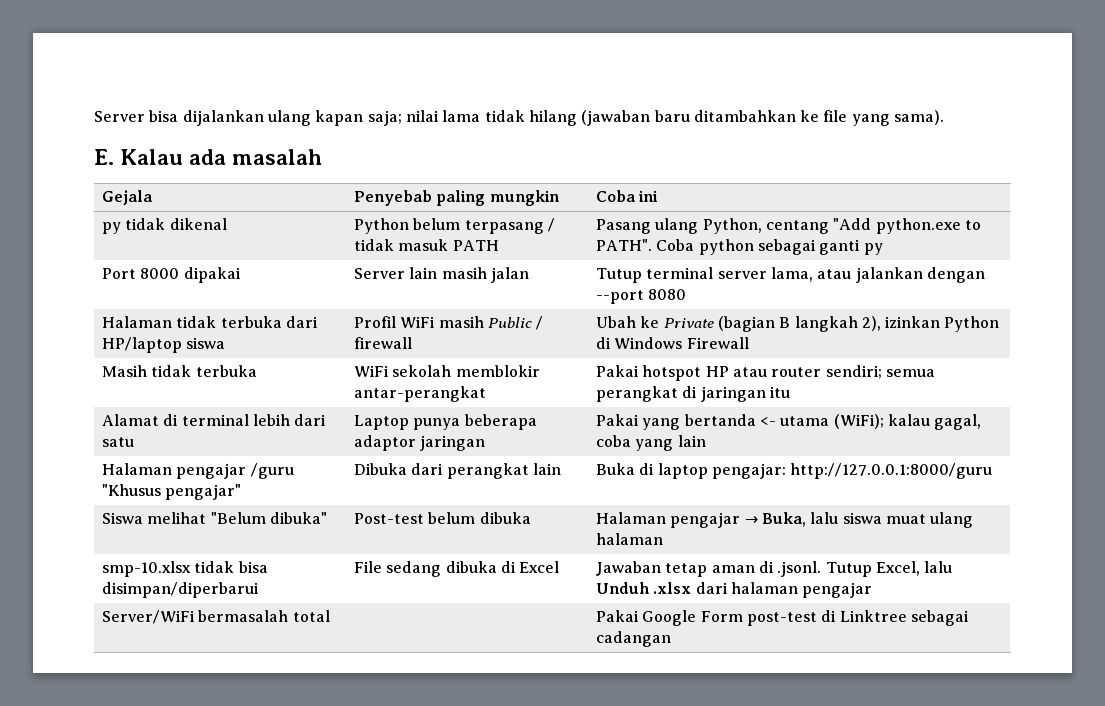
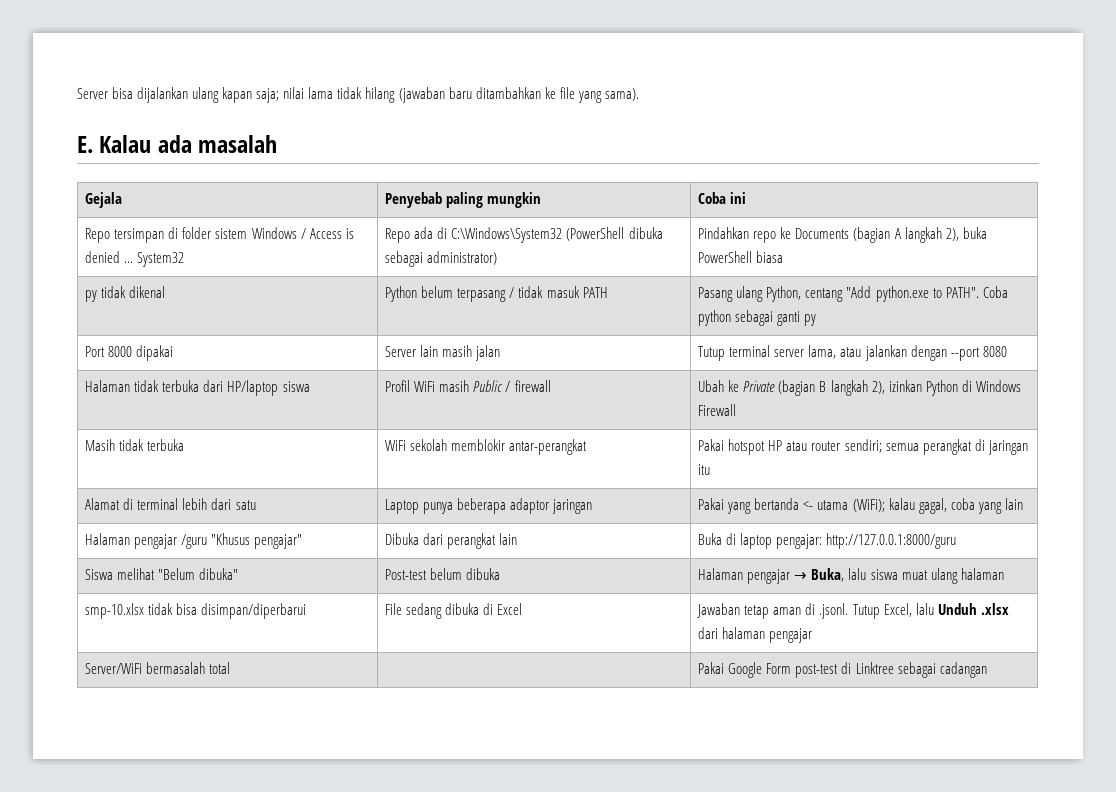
+ Repo tersimpan di folder sistem Windows / Access is denied ... System32 | Repo ada di C:\Windows\System32 (PowerShell dibuka sebagai administrator) | Pindahkan repo ke Documents (bagian A langkah 2), buka PowerShell biasa

